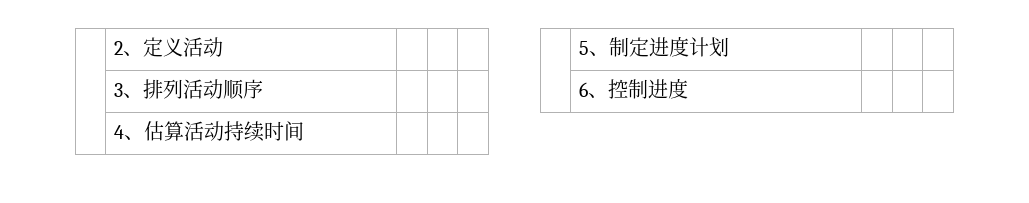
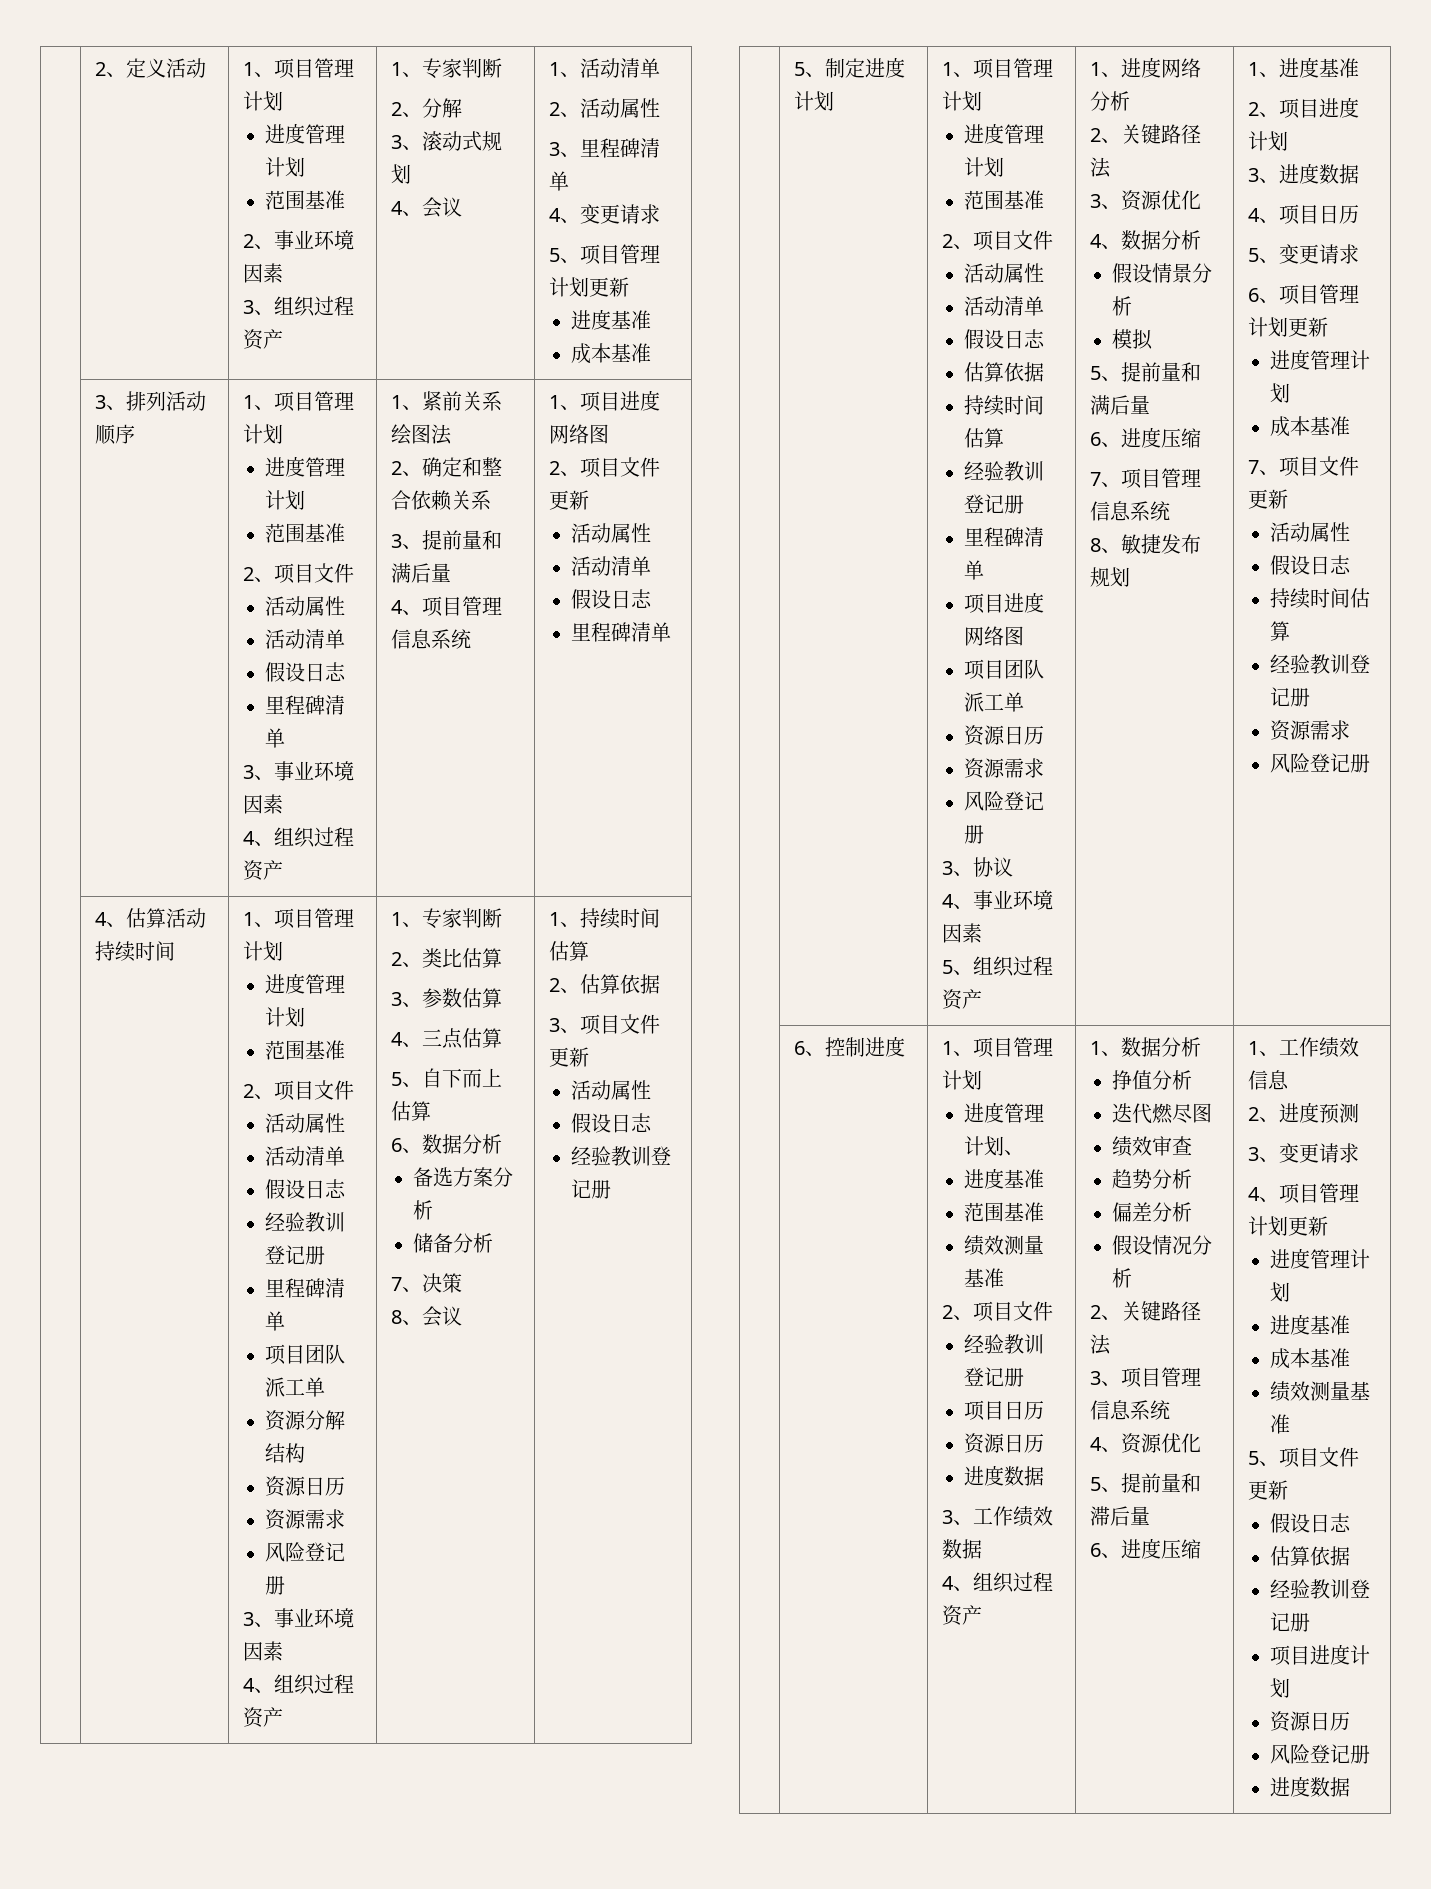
- 2、定义活动
+ 2、定义活动 | 1、项目管理计划
+ 进度管理计划
+ 范围基准
+ 2、事业环境因素
+ 3、组织过程资产 | 1、专家判断
+ 2、分解
+ 3、滚动式规划
+ 4、会议 | 1、活动清单
+ 2、活动属性
+ 3、里程碑清单
+ 4、变更请求
+ 5、项目管理计划更新
+ 进度基准
+ 成本基准
- 3、排列活动顺序
+ 3、排列活动顺序 | 1、项目管理计划
+ 进度管理计划
+ 范围基准
+ 2、项目文件
+ 活动属性
+ 活动清单
+ 假设日志
+ 里程碑清单
+ 3、事业环境因素
+ 4、组织过程资产 | 1、紧前关系绘图法
+ 2、确定和整合依赖关系
+ 3、提前量和满后量
+ 4、项目管理信息系统 | 1、项目进度网络图
+ 2、项目文件更新
+ 活动属性
+ 活动清单
+ 假设日志
+ 里程碑清单
- 4、估算活动持续时间
+ 4、估算活动持续时间 | 1、项目管理计划
+ 进度管理计划
+ 范围基准
+ 2、项目文件
+ 活动属性
+ 活动清单
+ 假设日志
+ 经验教训登记册
+ 里程碑清单
+ 项目团队派工单
+ 资源分解结构
+ 资源日历
+ 资源需求
+ 风险登记册
+ 3、事业环境因素
+ 4、组织过程资产 | 1、专家判断
+ 2、类比估算
+ 3、参数估算
+ 4、三点估算
+ 5、自下而上估算
+ 6、数据分析
+ 备选方案分析
+ 储备分析
+ 7、决策
+ 8、会议 | 1、持续时间估算
+ 2、估算依据
+ 3、项目文件更新
+ 活动属性
+ 假设日志
+ 经验教训登记册
- 5、制定进度计划 | | |
- | 6、控制进度 | | |
+ 5、制定进度计划 | 1、项目管理计划
+ 进度管理计划
+ 范围基准
+ 2、项目文件
+ 活动属性
+ 活动清单
+ 假设日志
+ 估算依据
+ 持续时间估算
+ 经验教训登记册
+ 里程碑清单
+ 项目进度网络图
+ 项目团队派工单
+ 资源日历
+ 资源需求
+ 风险登记册
+ 3、协议
+ 4、事业环境因素
+ 5、组织过程资产 | 1、进度网络分析
+ 2、关键路径法
+ 3、资源优化
+ 4、数据分析
+ 假设情景分析
+ 模拟
+ 5、提前量和满后量
+ 6、进度压缩
+ 7、项目管理信息系统
+ 8、敏捷发布规划 | 1、进度基准
+ 2、项目进度计划
+ 3、进度数据
+ 4、项目日历
+ 5、变更请求
+ 6、项目管理计划更新
+ 进度管理计划
+ 成本基准
+ 7、项目文件更新
+ 活动属性
+ 假设日志
+ 持续时间估算
+ 经验教训登记册
+ 资源需求
+ 风险登记册
+ | 6、控制进度 | 1、项目管理计划
+ 进度管理计划、
+ 进度基准
+ 范围基准
+ 绩效测量基准
+ 2、项目文件
+ 经验教训登记册
+ 项目日历
+ 资源日历
+ 进度数据
+ 3、工作绩效数据
+ 4、组织过程资产 | 1、数据分析
+ 挣值分析
+ 迭代燃尽图
+ 绩效审查
+ 趋势分析
+ 偏差分析
+ 假设情况分析
+ 2、关键路径法
+ 3、项目管理信息系统
+ 4、资源优化
+ 5、提前量和滞后量
+ 6、进度压缩 | 1、工作绩效信息
+ 2、进度预测
+ 3、变更请求
+ 4、项目管理计划更新
+ 进度管理计划
+ 进度基准
+ 成本基准
+ 绩效测量基准
+ 5、项目文件更新
+ 假设日志
+ 估算依据
+ 经验教训登记册
+ 项目进度计划
+ 资源日历
+ 风险登记册
+ 进度数据

